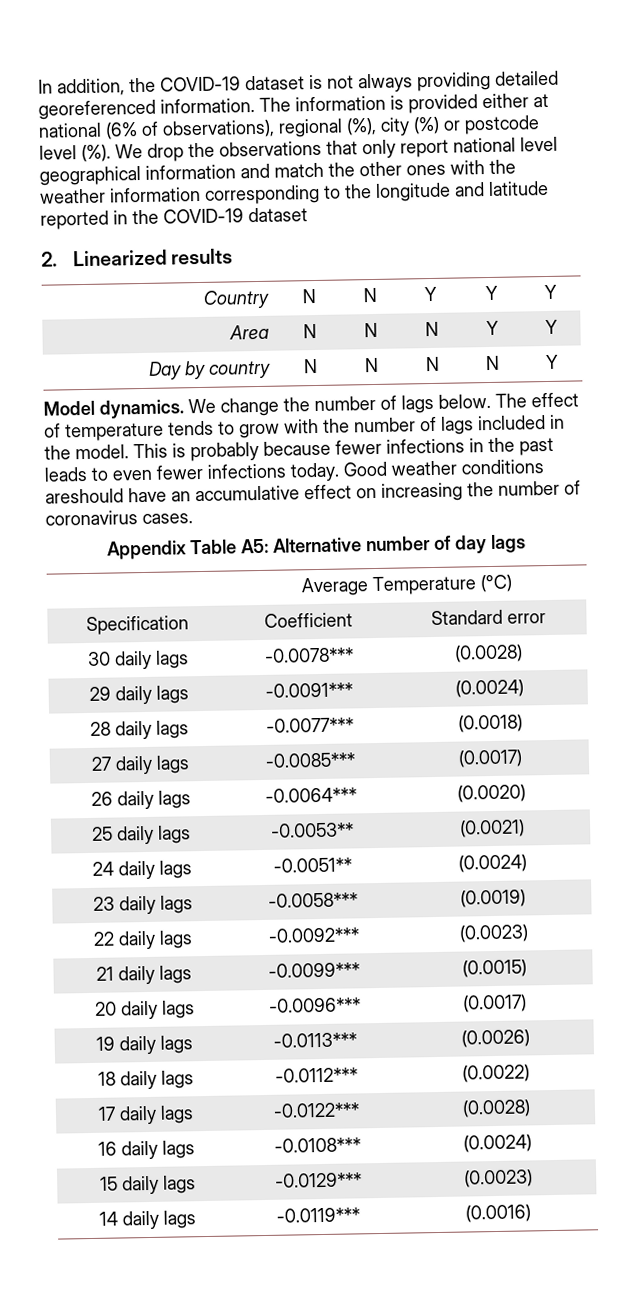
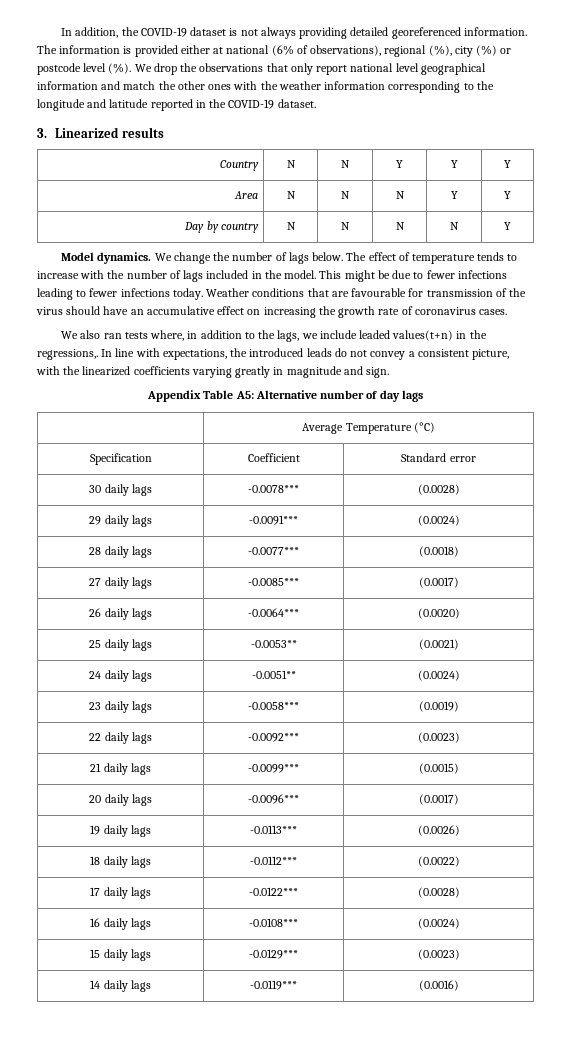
- We drop the observations that only report national level geographical information and match the other ones with the weather information corresponding to the longitude and latitude reported in the COVID-19 dataset
- 2. Linearized results
+ We drop the observations that only report national level geographical information and match the other ones with the weather information corresponding to the longitude and latitude reported in the COVID-19 dataset.
+ 3. Linearized results
- The effect of temperature tends to grow with the number of lags included in the model.
+ The effect of temperature tends to increase with the number of lags included in the model.
- This is probably because fewer infections in the past leads to even fewer infections today. Good weather conditions areshould have an accumulative effect on increasing the number of coronavirus cases.
+ This might be due to fewer infections leading to fewer infections today. Weather conditions that are favourable for transmission of the virus should have an accumulative effect on increasing the growth rate of coronavirus cases.
+ We also ran tests where, in addition to the lags, we include leaded values(t+n) in the regressions,. In line with expectations, the introduced leads do not convey a consistent picture, with the linearized coefficients varying greatly in magnitude and sign.

